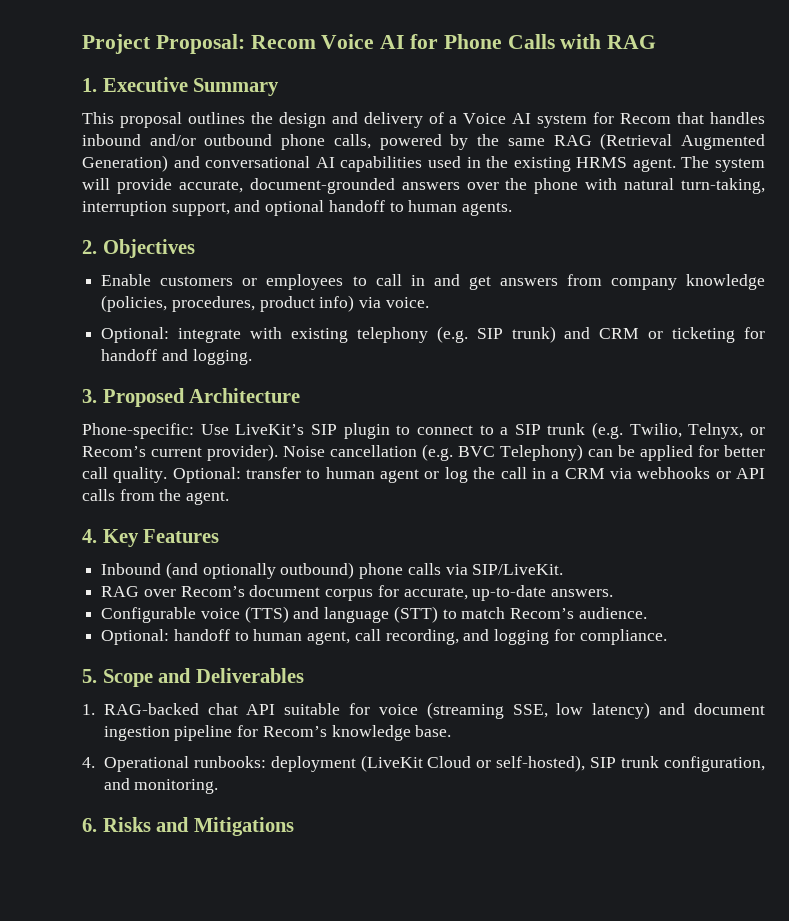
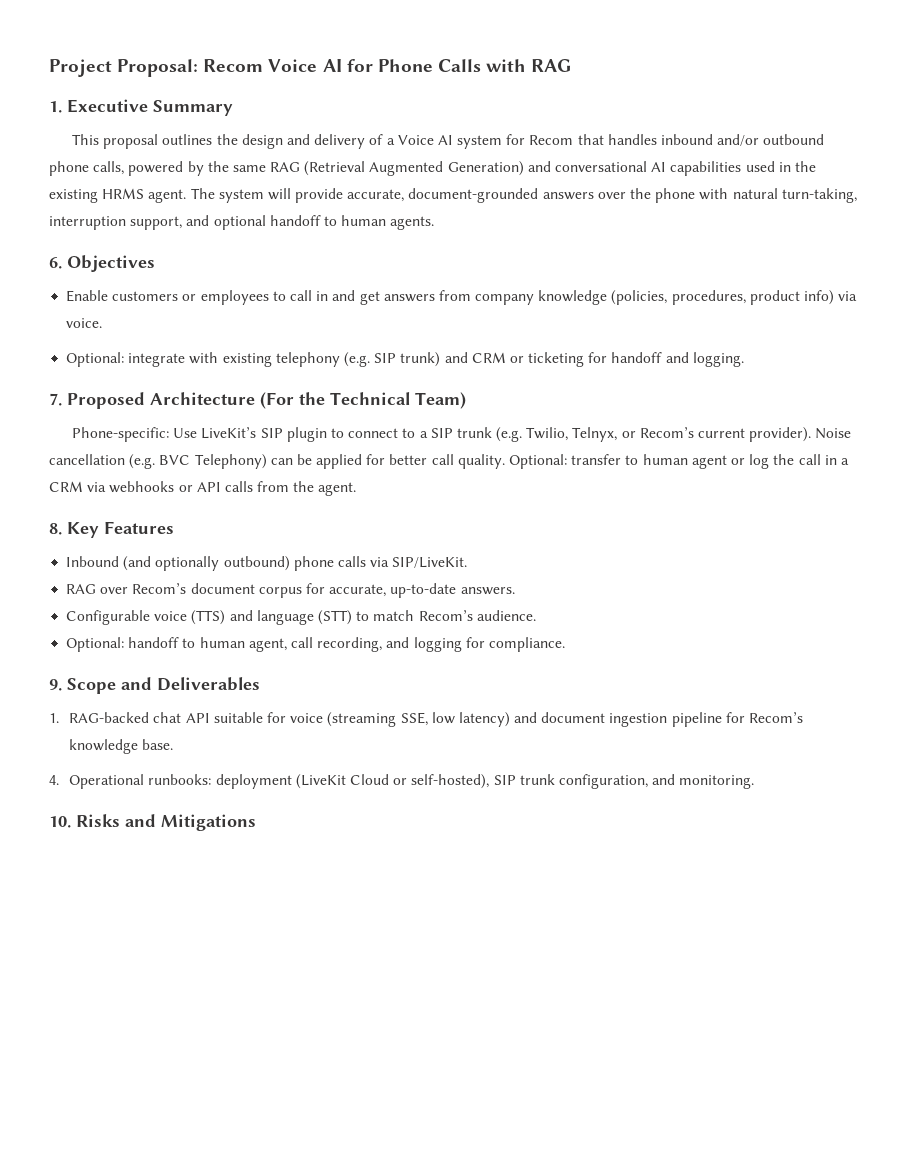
- 2. Objectives
+ 6. Objectives
- 3. Proposed Architecture
+ 7. Proposed Architecture (For the Technical Team)
- 4. Key Features
+ 8. Key Features
- 5. Scope and Deliverables
+ 9. Scope and Deliverables
- 6. Risks and Mitigations
+ 10. Risks and Mitigations

